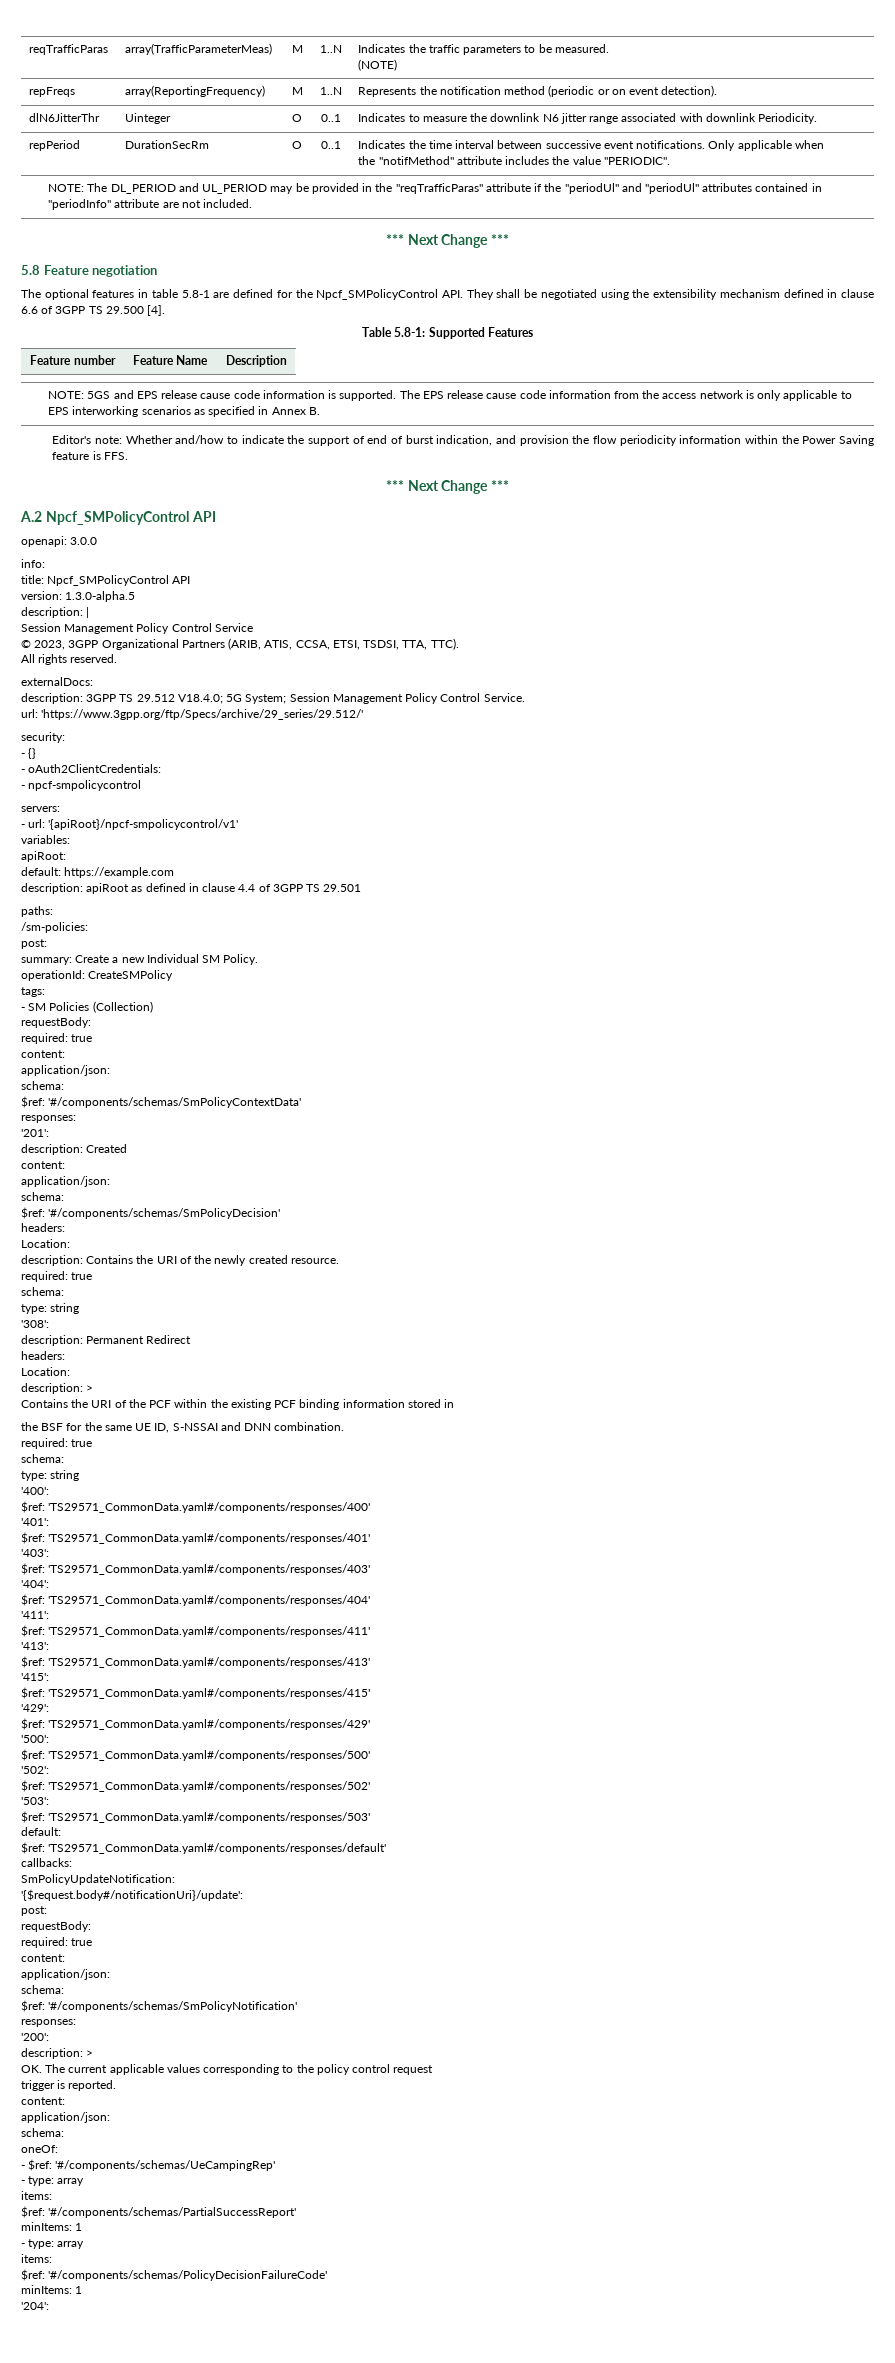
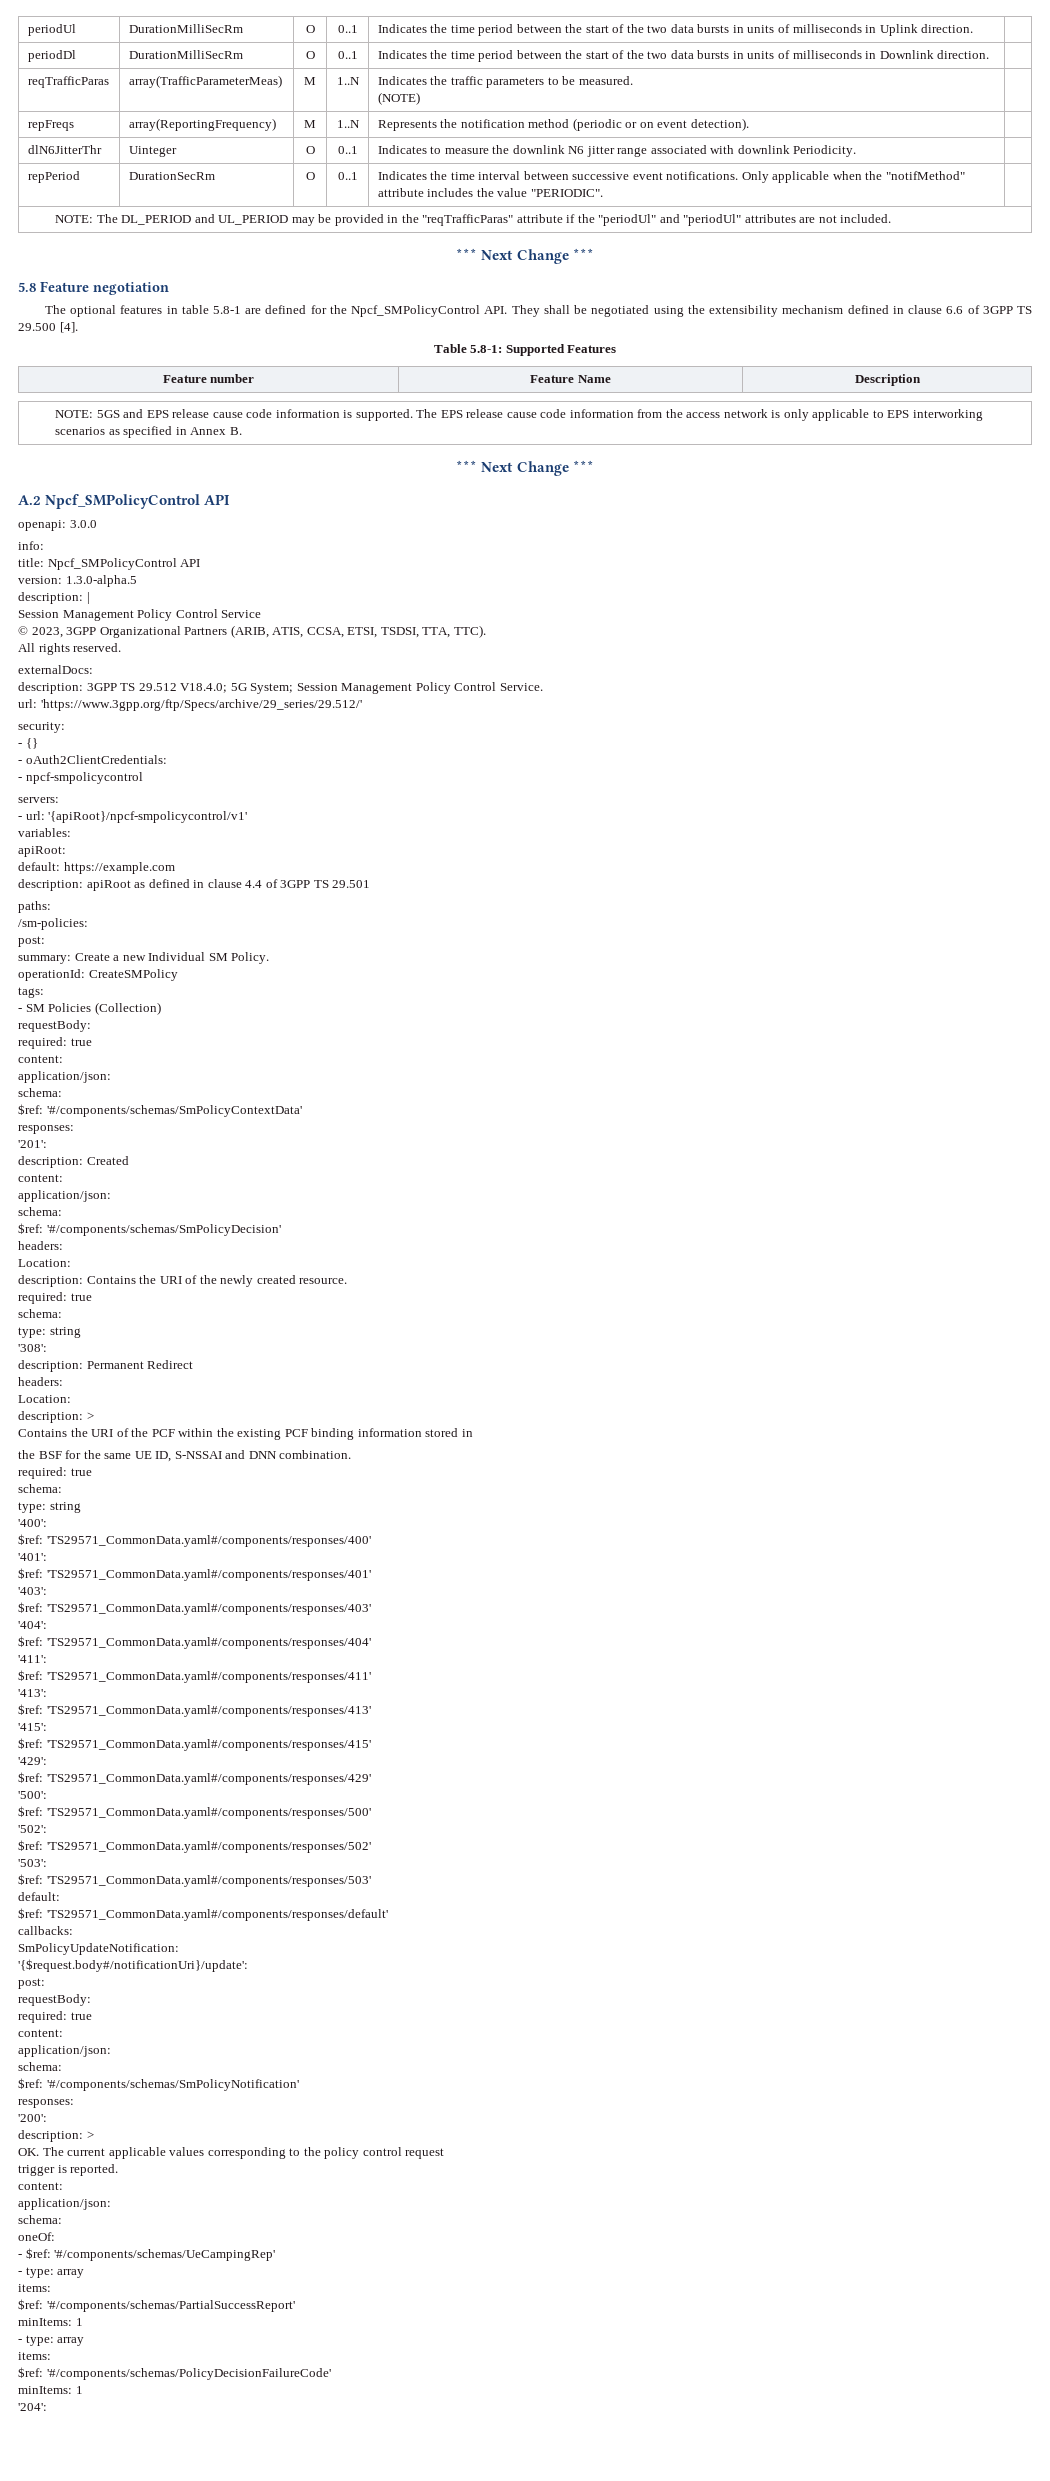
+ periodUl | DurationMilliSecRm | O | 0..1 | Indicates the time period between the start of the two data bursts in units of milliseconds in Uplink direction. |
+ periodDl | DurationMilliSecRm | O | 0..1 | Indicates the time period between the start of the two data bursts in units of milliseconds in Downlink direction. |
- NOTE: The DL_PERIOD and UL_PERIOD may be provided in the "reqTrafficParas" attribute if the "periodUl" and "periodUl" attributes contained in "periodInfo" attribute are not included.
+ NOTE: The DL_PERIOD and UL_PERIOD may be provided in the "reqTrafficParas" attribute if the "periodUl" and "periodUl" attributes are not included.
- Editor's note: Whether and/how to indicate the support of end of burst indication, and provision the flow periodicity information within the Power Saving feature is FFS.

